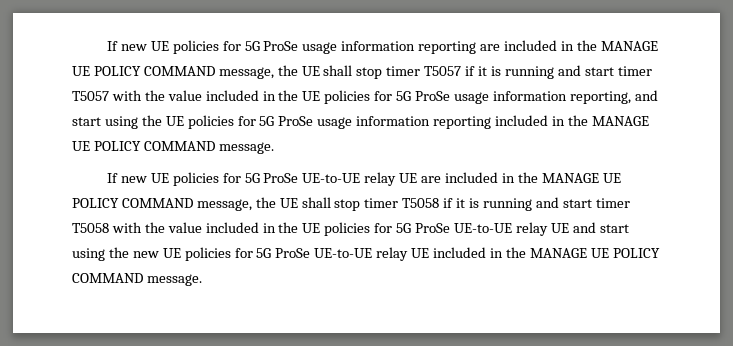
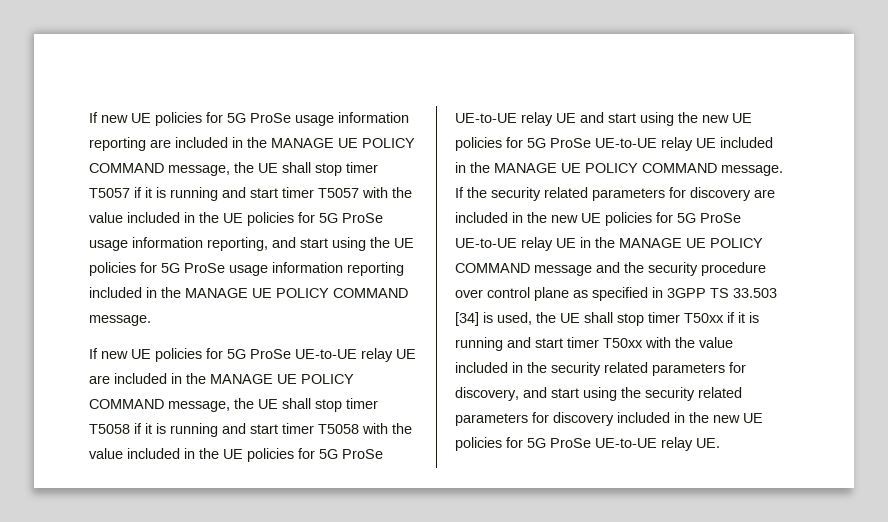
+ If the security related parameters for discovery are included in the new UE policies for 5G ProSe UE-to-UE relay UE in the MANAGE UE POLICY COMMAND message and the security procedure over control plane as specified in 3GPP TS 33.503 [34] is used, the UE shall stop timer T50xx if it is running and start timer T50xx with the value included in the security related parameters for discovery, and start using the security related parameters for discovery included in the new UE policies for 5G ProSe UE-to-UE relay UE.

